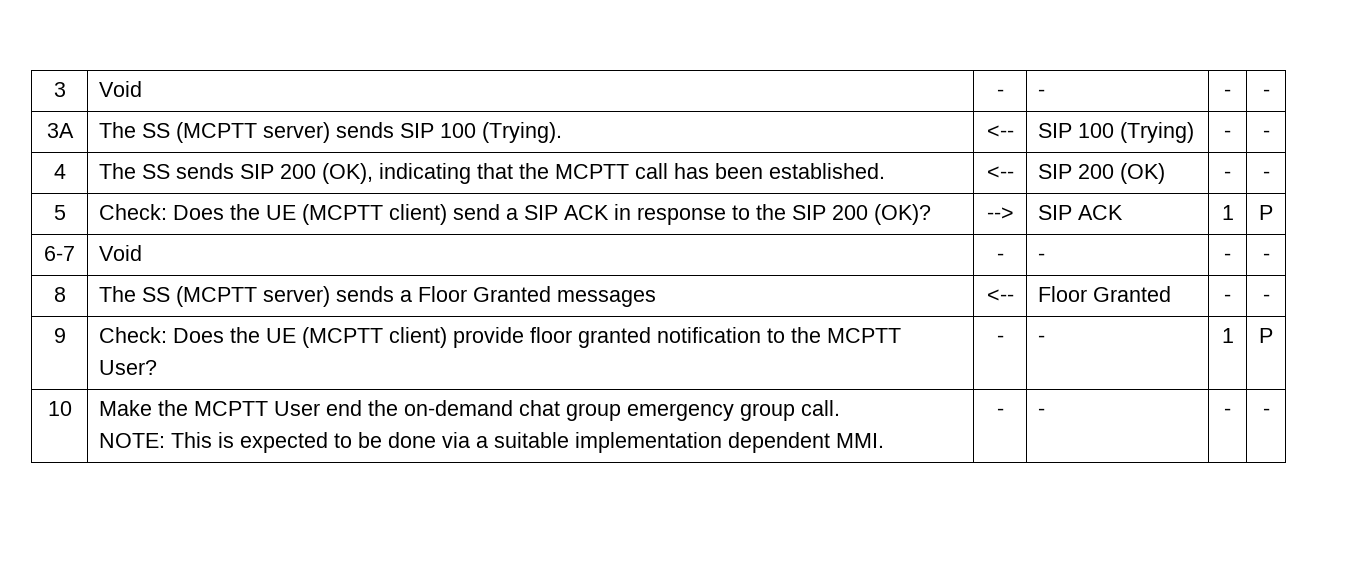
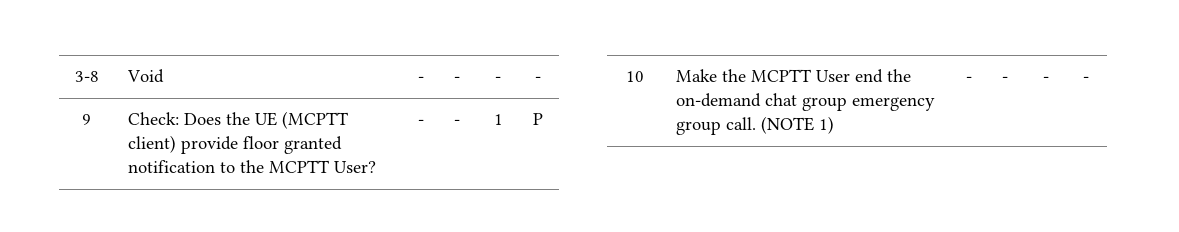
- 3 | Void | - | - | - | -
- 3A | The SS (MCPTT server) sends SIP 100 (Trying). | <-- | SIP 100 (Trying) | - | -
- 4 | The SS sends SIP 200 (OK), indicating that the MCPTT call has been established. | <-- | SIP 200 (OK) | - | -
- 5 | Check: Does the UE (MCPTT client) send a SIP ACK in response to the SIP 200 (OK)? | --> | SIP ACK | 1 | P
- 6-7 | Void | - | - | - | -
- 8 | The SS (MCPTT server) sends a Floor Granted messages | <-- | Floor Granted | - | -
+ 3-8 | Void | - | - | - | -
- 10 | Make the MCPTT User end the on-demand chat group emergency group call.
- NOTE: This is expected to be done via a suitable implementation dependent MMI. | - | - | - | -
+ 10 | Make the MCPTT User end the on-demand chat group emergency group call. (NOTE 1) | - | - | - | -

